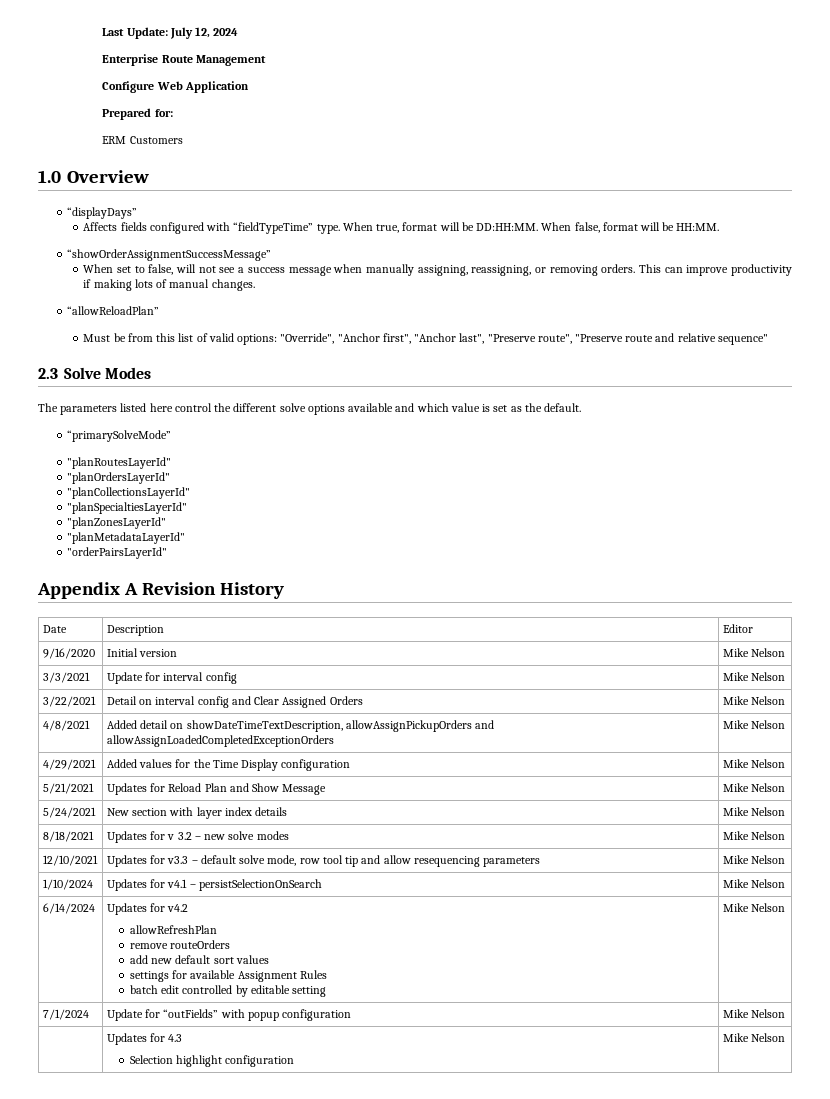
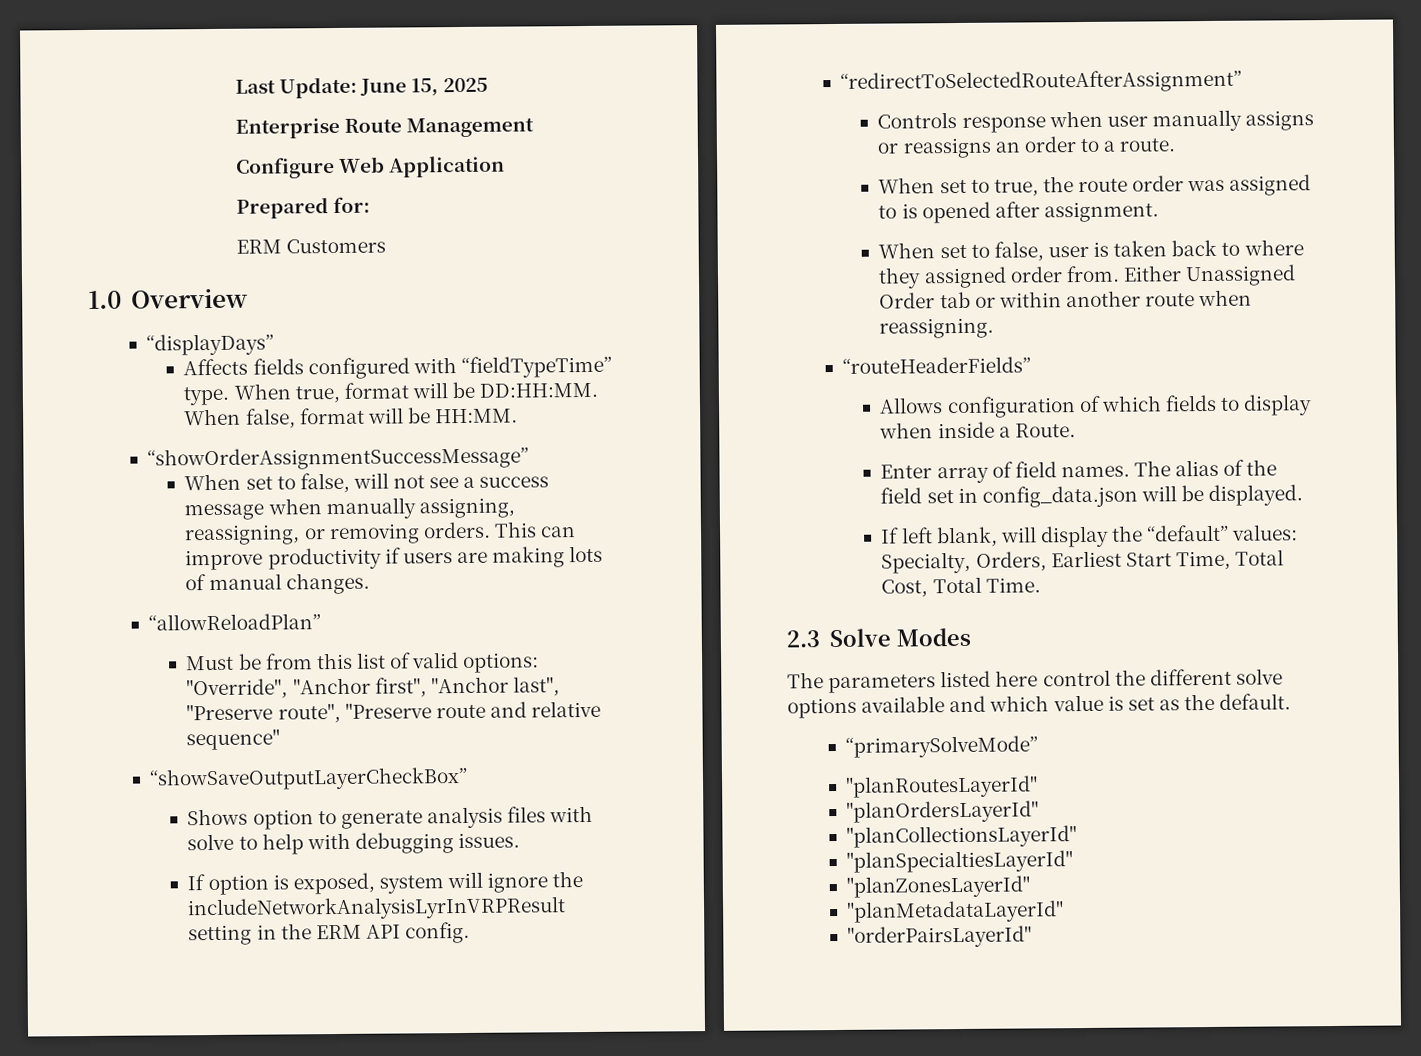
- Last Update: July 12, 2024
+ Last Update: June 15, 2025
- This can improve productivity if making lots of manual changes.
+ This can improve productivity if users are making lots of manual changes.
+ “showSaveOutputLayerCheckBox”
+ Shows option to generate analysis files with solve to help with debugging issues.
+ If option is exposed, system will ignore the includeNetworkAnalysisLyrInVRPResult setting in the ERM API config.
+ “redirectToSelectedRouteAfterAssignment”
+ Controls response when user manually assigns or reassigns an order to a route.
+ When set to true, the route order was assigned to is opened after assignment.
+ When set to false, user is taken back to where they assigned order from. Either Unassigned Order tab or within another route when reassigning.
+ “routeHeaderFields”
+ Allows configuration of which fields to display when inside a Route.
+ Enter array of field names. The alias of the field set in config_data.json will be displayed.
+ If left blank, will display the “default” values: Specialty, Orders, Earliest Start Time, Total Cost, Total Time.
- Appendix A Revision History
- Date | Description | Editor
- 9/16/2020 | Initial version | Mike Nelson
- 3/3/2021 | Update for interval config | Mike Nelson
- 3/22/2021 | Detail on interval config and Clear Assigned Orders | Mike Nelson
- 4/8/2021 | Added detail on showDateTimeTextDescription, allowAssignPickupOrders and allowAssignLoadedCompletedExceptionOrders | Mike Nelson
- 4/29/2021 | Added values for the Time Display configuration | Mike Nelson
- 5/21/2021 | Updates for Reload Plan and Show Message | Mike Nelson
- 5/24/2021 | New section with layer index details | Mike Nelson
- 8/18/2021 | Updates for v 3.2 – new solve modes | Mike Nelson
- 12/10/2021 | Updates for v3.3 – default solve mode, row tool tip and allow resequencing parameters | Mike Nelson
- 1/10/2024 | Updates for v4.1 – persistSelectionOnSearch | Mike Nelson
- 6/14/2024 | Updates for v4.2
- allowRefreshPlan
- remove routeOrders
- add new default sort values
- settings for available Assignment Rules
- batch edit controlled by editable setting | Mike Nelson
- 7/1/2024 | Update for “outFields” with popup configuration | Mike Nelson
- | Updates for 4.3
- Selection highlight configuration | Mike Nelson

